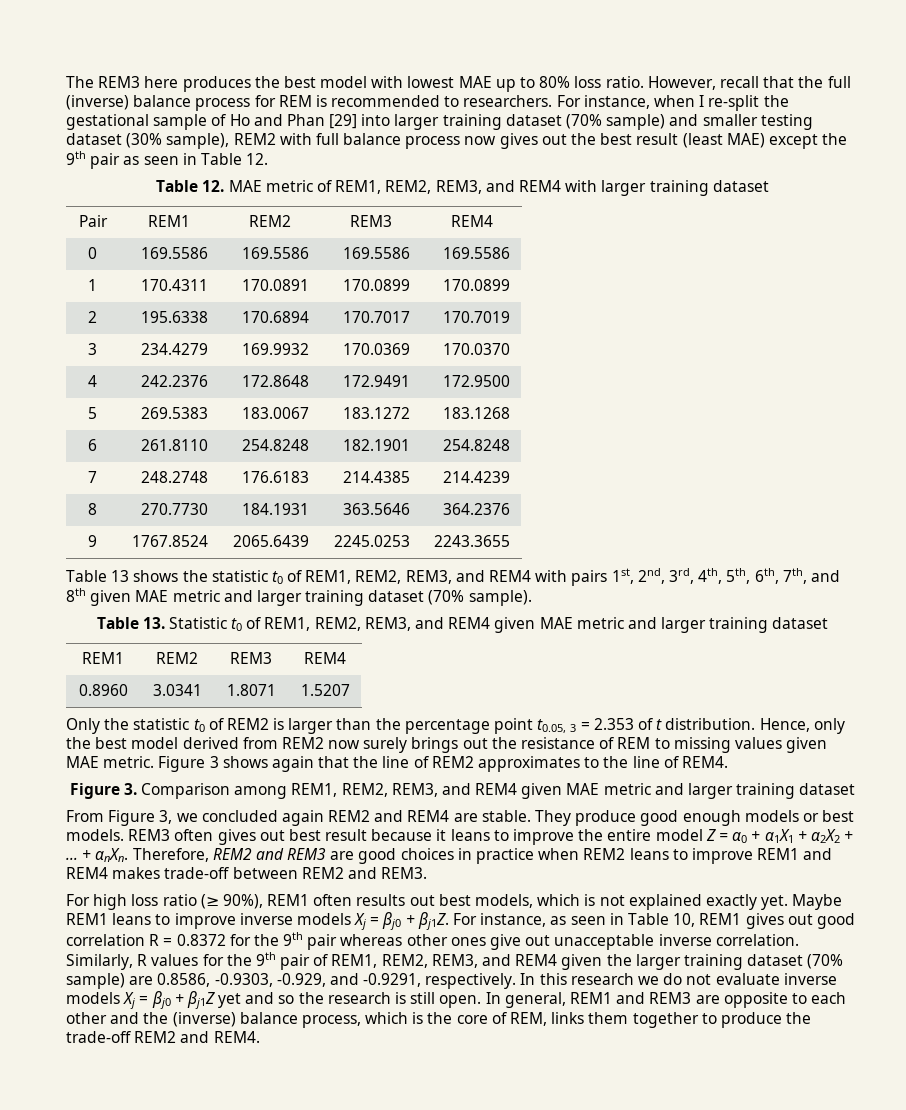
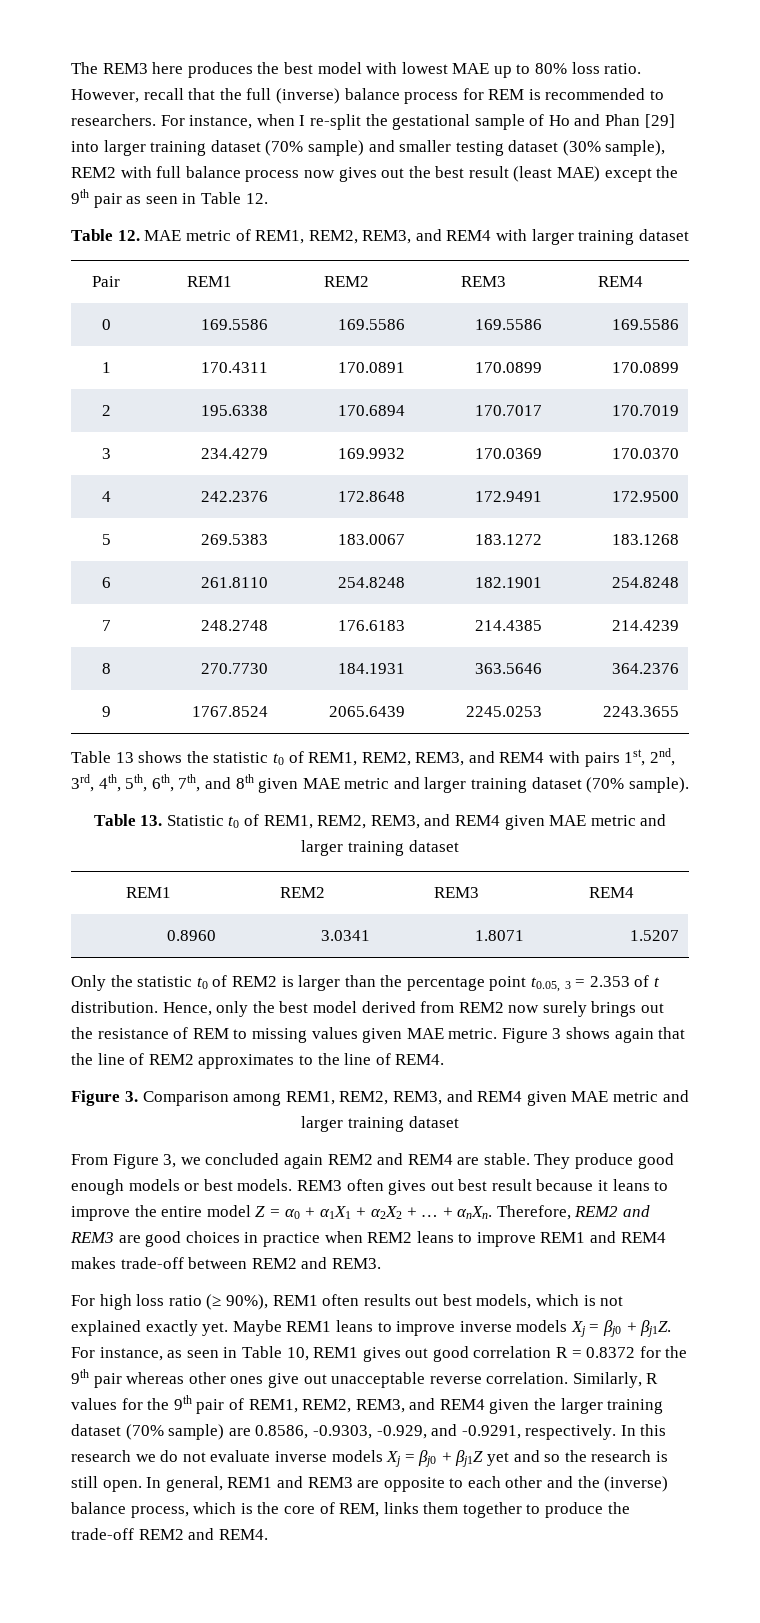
- For instance, as seen in Table 10, REM1 gives out good correlation R = 0.8372 for the 9th pair whereas other ones give out unacceptable inverse correlation.
+ For instance, as seen in Table 10, REM1 gives out good correlation R = 0.8372 for the 9th pair whereas other ones give out unacceptable reverse correlation.

